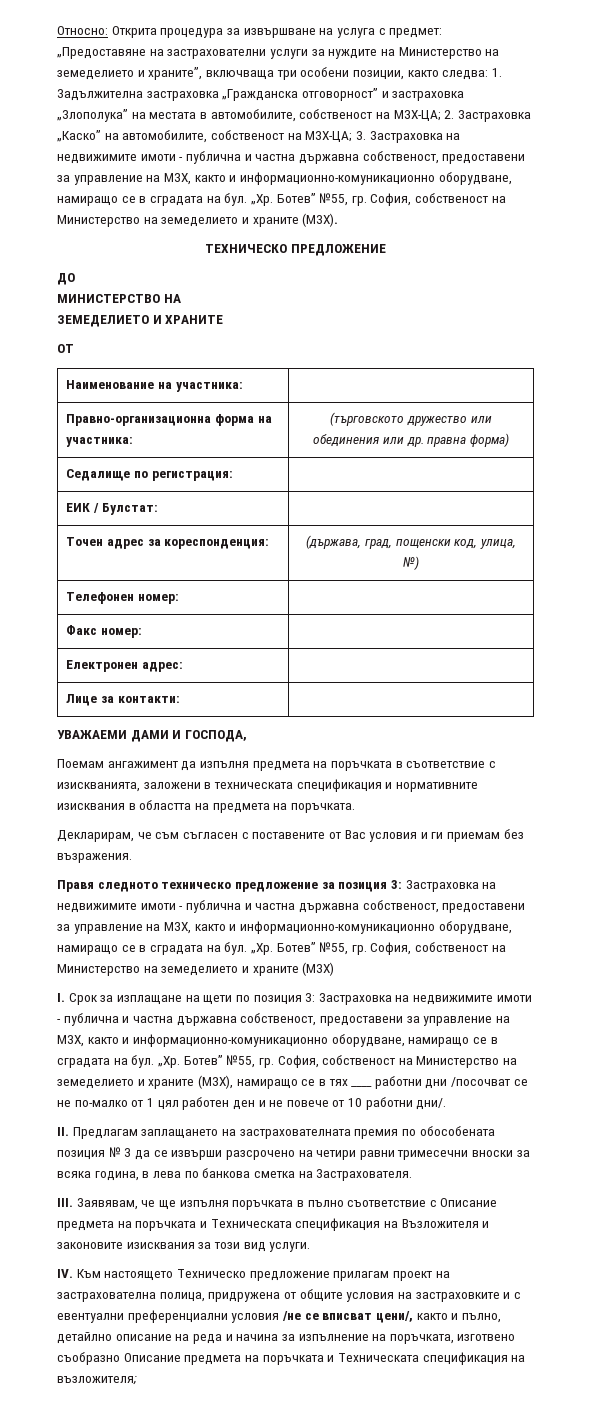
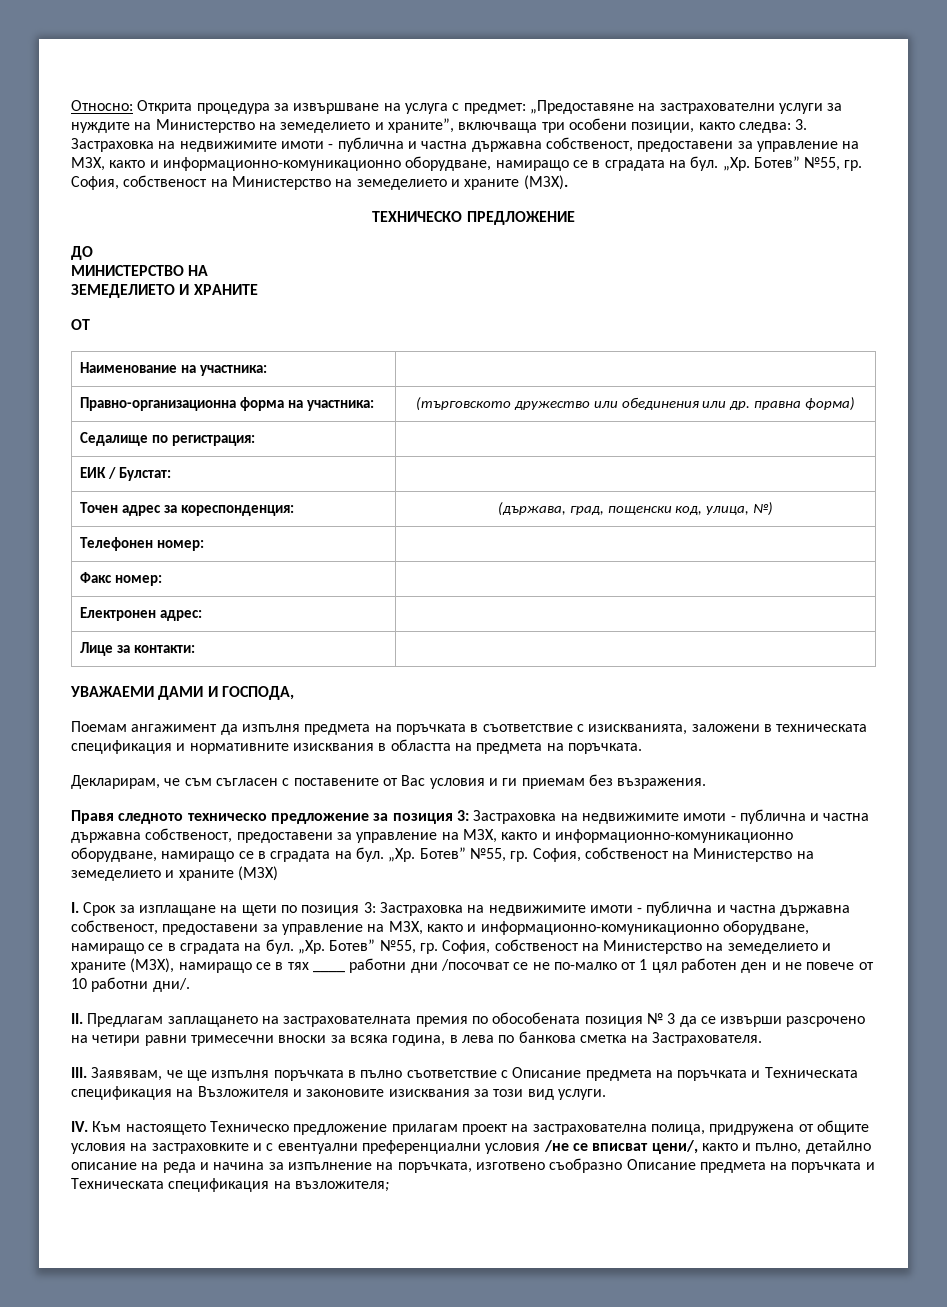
- Относно: Открита процедура за извършване на услуга с предмет: „Предоставяне на застрахователни услуги за нуждите на Министерство на земеделието и храните”, включваща три особени позиции, както следва: 1. Задължителна застраховка „Гражданска отговорност” и застраховка „Злополука” на местата в автомобилите, собственост на МЗХ-ЦА; 2. Застраховка „Каско” на автомобилите, собственост на МЗХ-ЦА; 3. Застраховка на недвижимите имоти - публична и частна държавна собственост, предоставени за управление на МЗХ, както и информационно-комуникационно оборудване, намиращо се в сградата на бул.
+ Относно: Открита процедура за извършване на услуга с предмет: „Предоставяне на застрахователни услуги за нуждите на Министерство на земеделието и храните”, включваща три особени позиции, както следва: 3. Застраховка на недвижимите имоти - публична и частна държавна собственост, предоставени за управление на МЗХ, както и информационно-комуникационно оборудване, намиращо се в сградата на бул.

